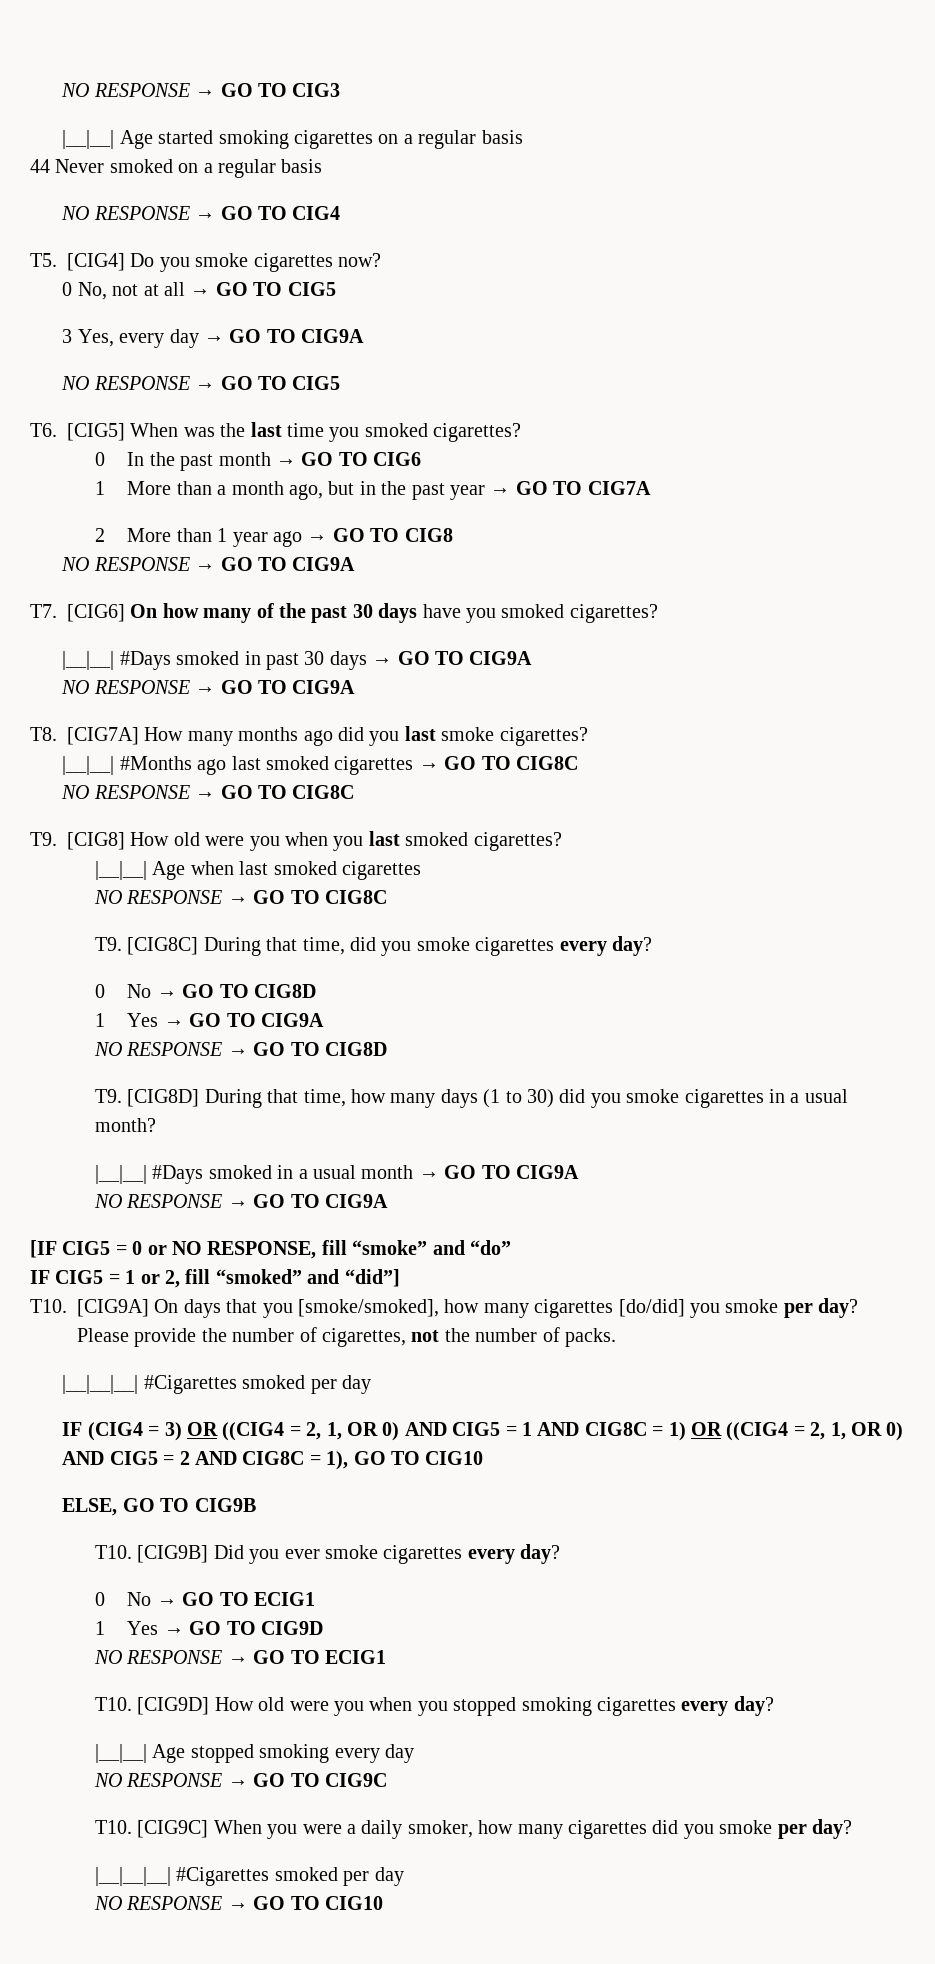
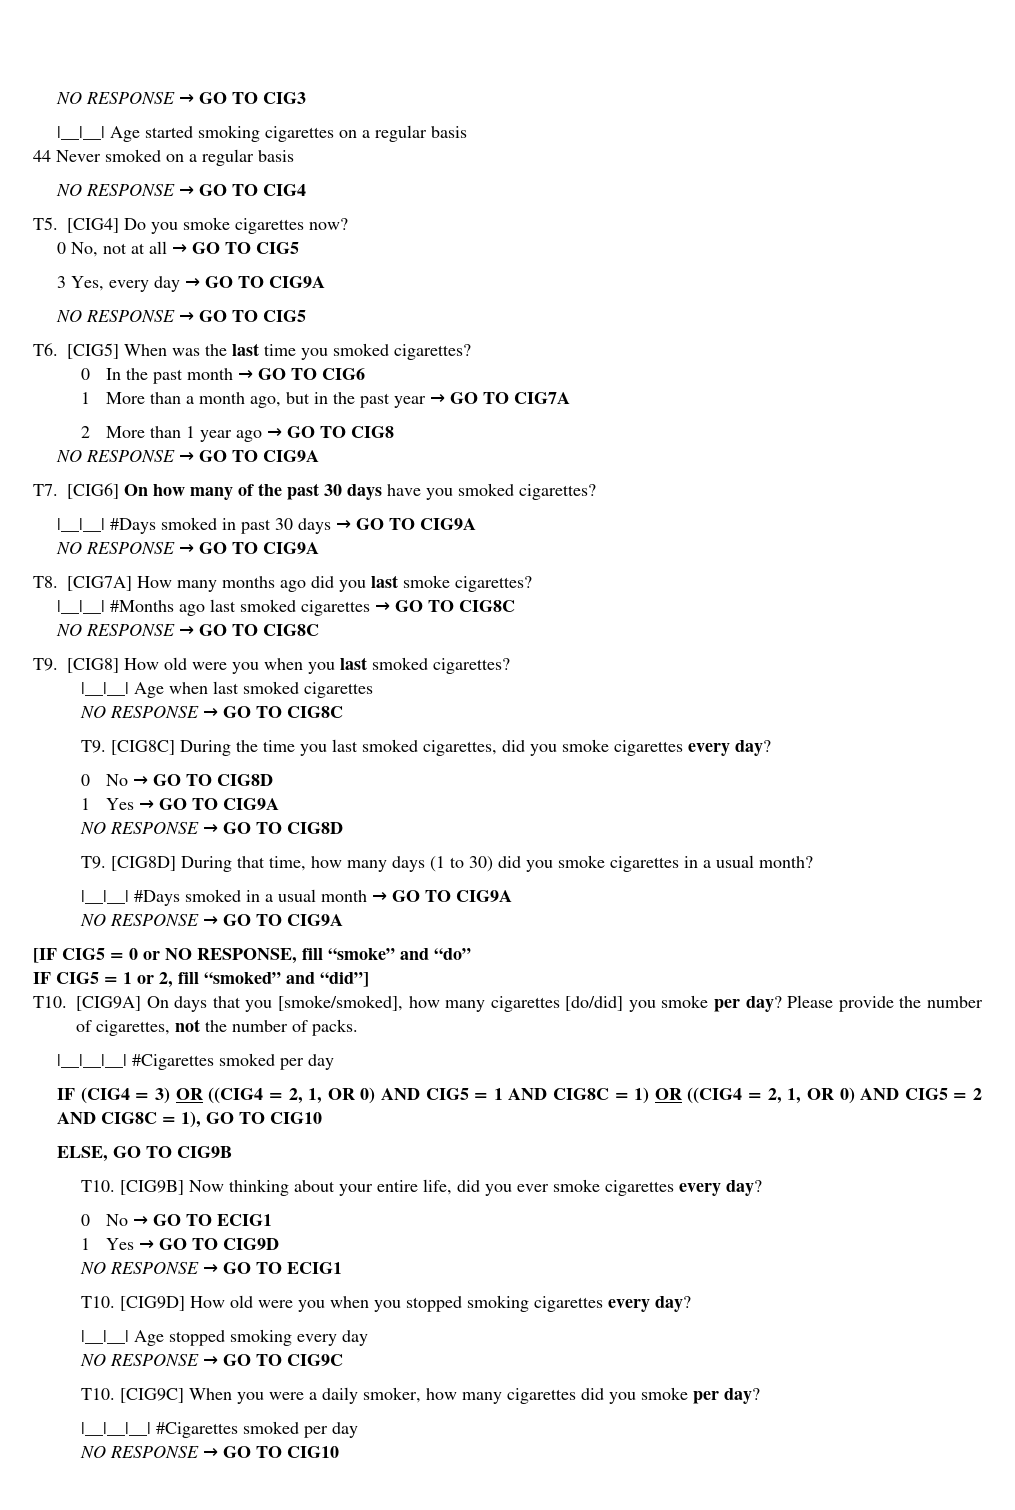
- T9. [CIG8C] During that time, did you smoke cigarettes every day?
+ T9. [CIG8C] During the time you last smoked cigarettes, did you smoke cigarettes every day?
- T10. [CIG9B] Did you ever smoke cigarettes every day?
+ T10. [CIG9B] Now thinking about your entire life, did you ever smoke cigarettes every day?

